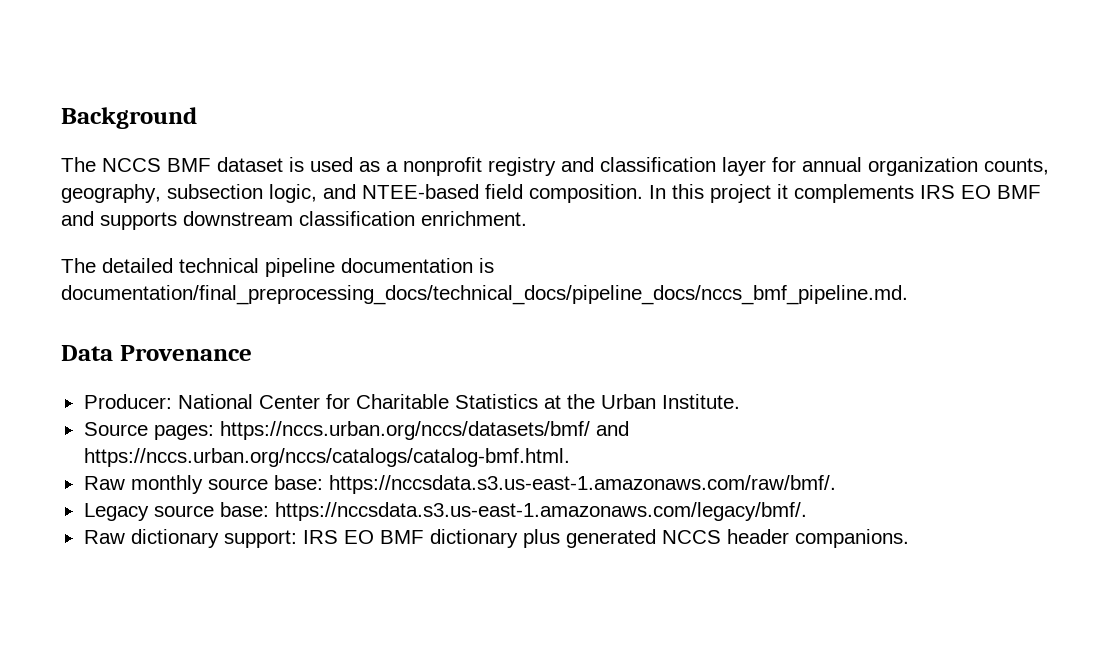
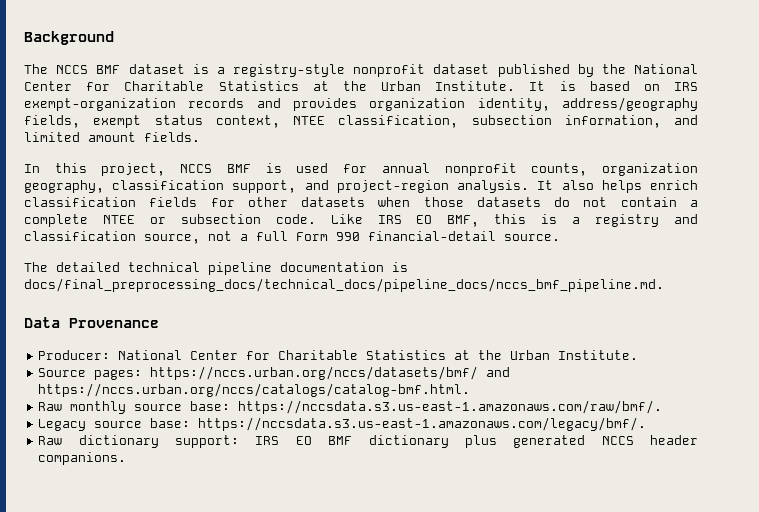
- The NCCS BMF dataset is used as a nonprofit registry and classification layer for annual organization counts, geography, subsection logic, and NTEE-based field composition. In this project it complements IRS EO BMF and supports downstream classification enrichment.
+ The NCCS BMF dataset is a registry-style nonprofit dataset published by the National Center for Charitable Statistics at the Urban Institute. It is based on IRS exempt-organization records and provides organization identity, address/geography fields, exempt status context, NTEE classification, subsection information, and limited amount fields.
+ In this project, NCCS BMF is used for annual nonprofit counts, organization geography, classification support, and project-region analysis. It also helps enrich classification fields for other datasets when those datasets do not contain a complete NTEE or subsection code. Like IRS EO BMF, this is a registry and classification source, not a full Form 990 financial-detail source.
- The detailed technical pipeline documentation is documentation/final_preprocessing_docs/technical_docs/pipeline_docs/nccs_bmf_pipeline.md.
+ The detailed technical pipeline documentation is docs/final_preprocessing_docs/technical_docs/pipeline_docs/nccs_bmf_pipeline.md.

